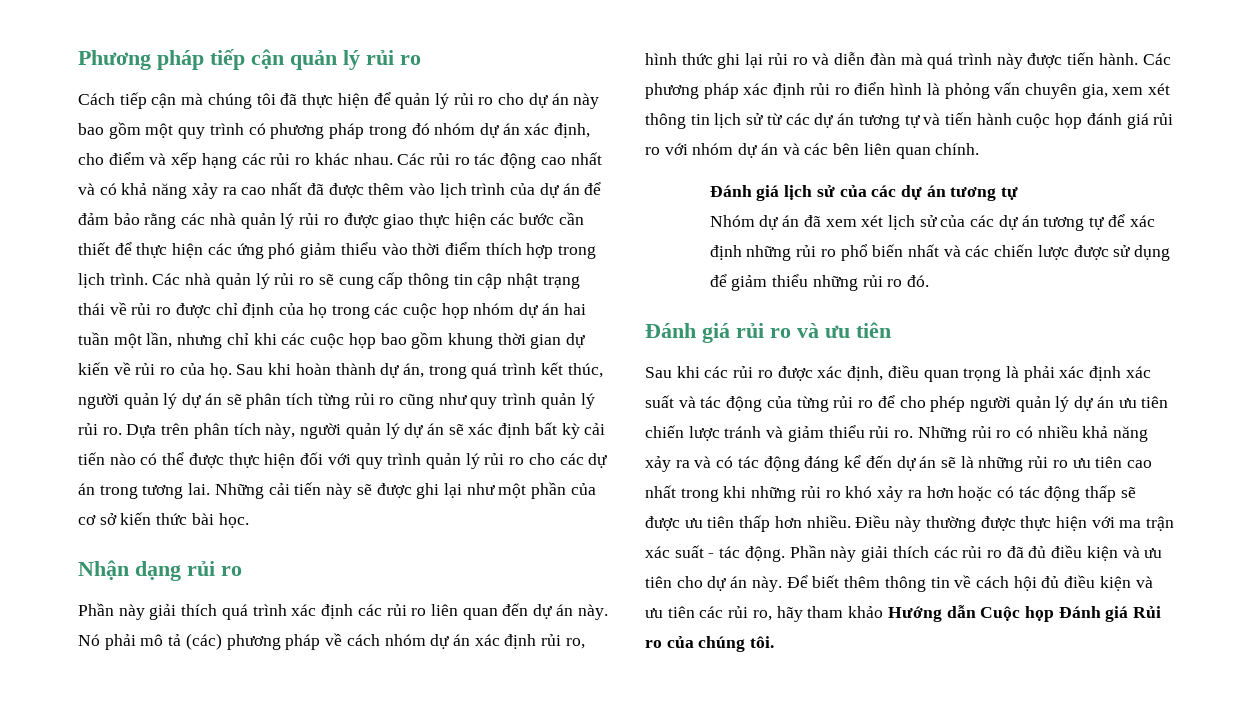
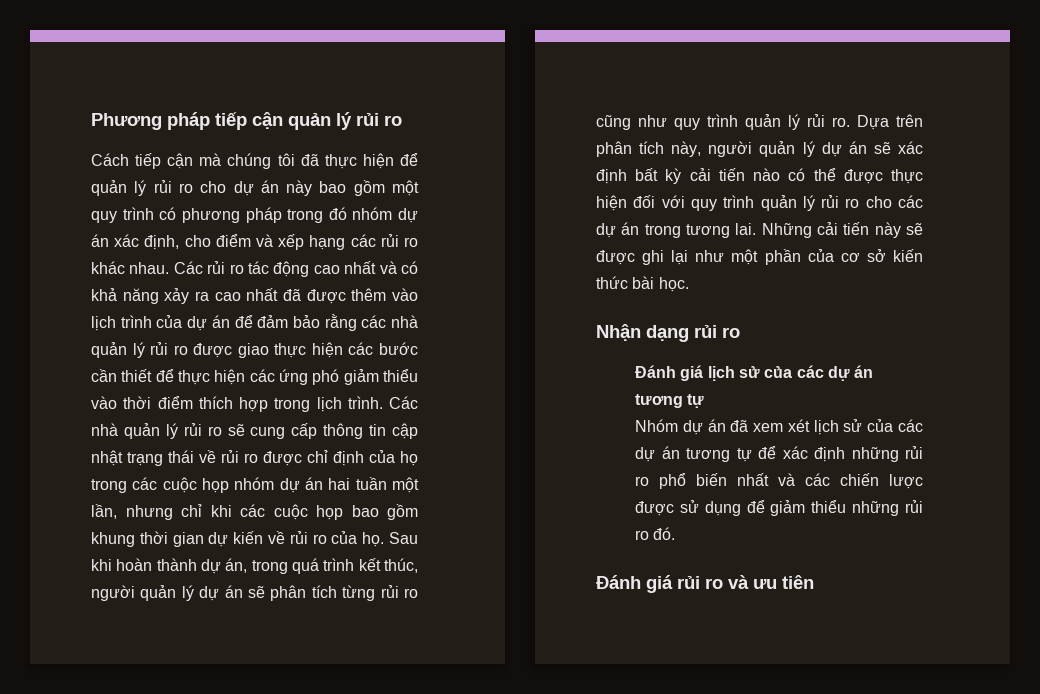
- Phần này giải thích quá trình xác định các rủi ro liên quan đến dự án này. Nó phải mô tả (các) phương pháp về cách nhóm dự án xác định rủi ro, hình thức ghi lại rủi ro và diễn đàn mà quá trình này được tiến hành. Các phương pháp xác định rủi ro điển hình là phỏng vấn chuyên gia, xem xét thông tin lịch sử từ các dự án tương tự và tiến hành cuộc họp đánh giá rủi ro với nhóm dự án và các bên liên quan chính.
- Sau khi các rủi ro được xác định, điều quan trọng là phải xác định xác suất và tác động của từng rủi ro để cho phép người quản lý dự án ưu tiên chiến lược tránh và giảm thiểu rủi ro. Những rủi ro có nhiều khả năng xảy ra và có tác động đáng kể đến dự án sẽ là những rủi ro ưu tiên cao nhất trong khi những rủi ro khó xảy ra hơn hoặc có tác động thấp sẽ được ưu tiên thấp hơn nhiều. Điều này thường được thực hiện với ma trận xác suất - tác động. Phần này giải thích các rủi ro đã đủ điều kiện và ưu tiên cho dự án này. Để biết thêm thông tin về cách hội đủ điều kiện và ưu tiên các rủi ro, hãy tham khảo Hướng dẫn Cuộc họp Đánh giá Rủi ro của chúng tôi.

